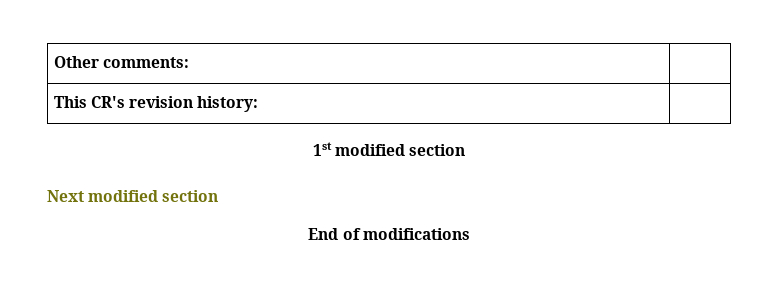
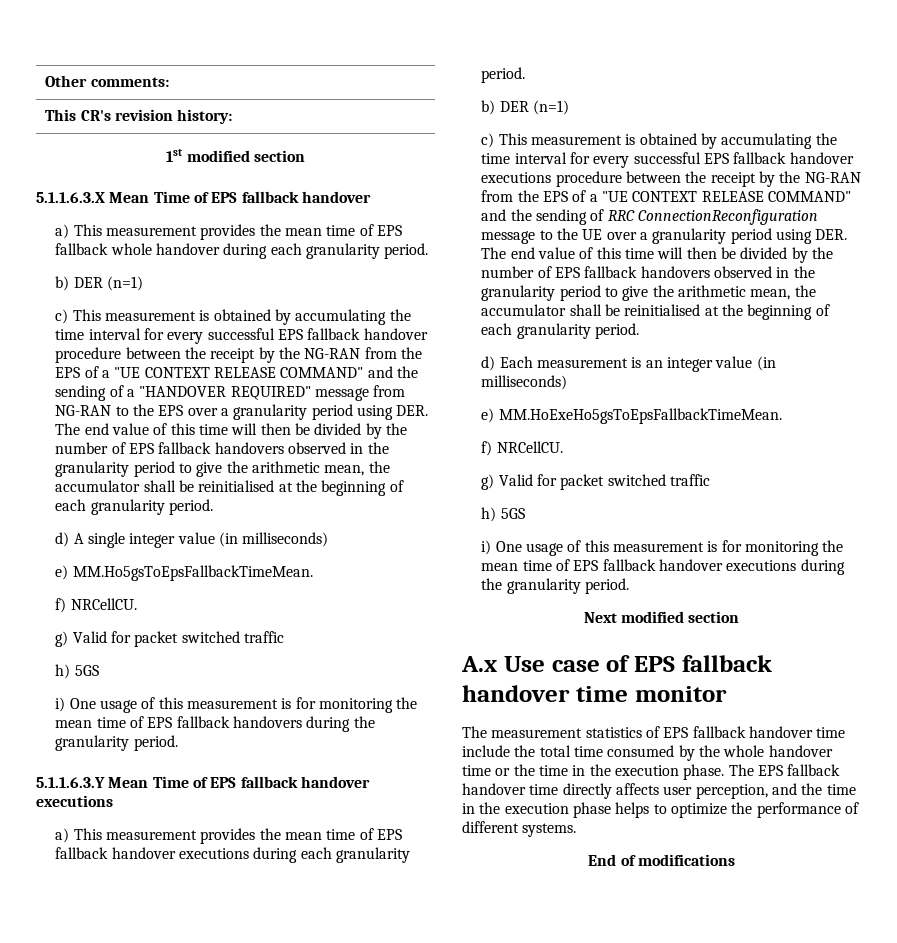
+ 5.1.1.6.3.X Mean Time of EPS fallback handover
+ a) This measurement provides the mean time of EPS fallback whole handover during each granularity period.
+ b) DER (n=1)
+ c) This measurement is obtained by accumulating the time interval for every successful EPS fallback handover procedure between the receipt by the NG-RAN from the EPS of a "UE CONTEXT RELEASE COMMAND" and the sending of a "HANDOVER REQUIRED" message from NG-RAN to the EPS over a granularity period using DER. The end value of this time will then be divided by the number of EPS fallback handovers observed in the granularity period to give the arithmetic mean, the accumulator shall be reinitialised at the beginning of each granularity period.
+ d) A single integer value (in milliseconds)
+ e) MM.Ho5gsToEpsFallbackTimeMean.
+ f) NRCellCU.
+ g) Valid for packet switched traffic
+ h) 5GS
+ i) One usage of this measurement is for monitoring the mean time of EPS fallback handovers during the granularity period.
+ 5.1.1.6.3.Y Mean Time of EPS fallback handover executions
+ a) This measurement provides the mean time of EPS fallback handover executions during each granularity period.
+ b) DER (n=1)
+ c) This measurement is obtained by accumulating the time interval for every successful EPS fallback handover executions procedure between the receipt by the NG-RAN from the EPS of a "UE CONTEXT RELEASE COMMAND" and the sending of RRC ConnectionReconfiguration message to the UE over a granularity period using DER. The end value of this time will then be divided by the number of EPS fallback handovers observed in the granularity period to give the arithmetic mean, the accumulator shall be reinitialised at the beginning of each granularity period.
+ d) Each measurement is an integer value (in milliseconds)
+ e) MM.HoExeHo5gsToEpsFallbackTimeMean.
+ f) NRCellCU.
+ g) Valid for packet switched traffic
+ h) 5GS
+ i) One usage of this measurement is for monitoring the mean time of EPS fallback handover executions during the granularity period.
  Next modified section
+ A.x Use case of EPS fallback handover time monitor
+ The measurement statistics of EPS fallback handover time include the total time consumed by the whole handover time or the time in the execution phase. The EPS fallback handover time directly affects user perception, and the time in the execution phase helps to optimize the performance of different systems.

